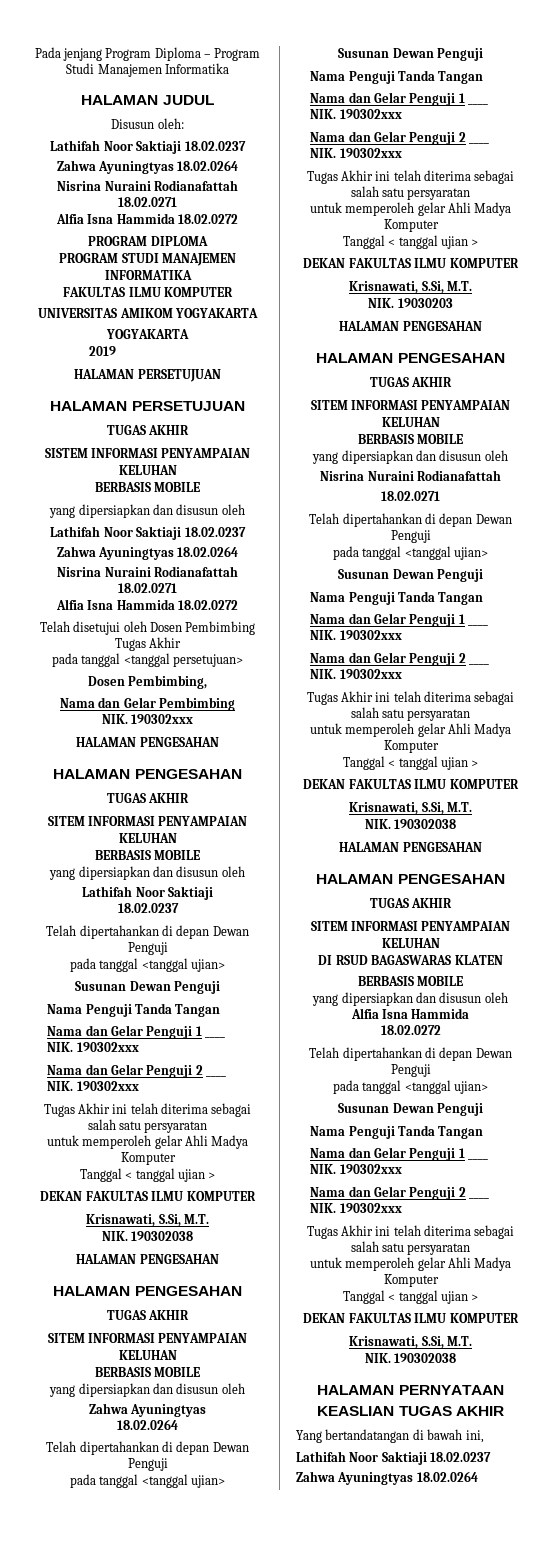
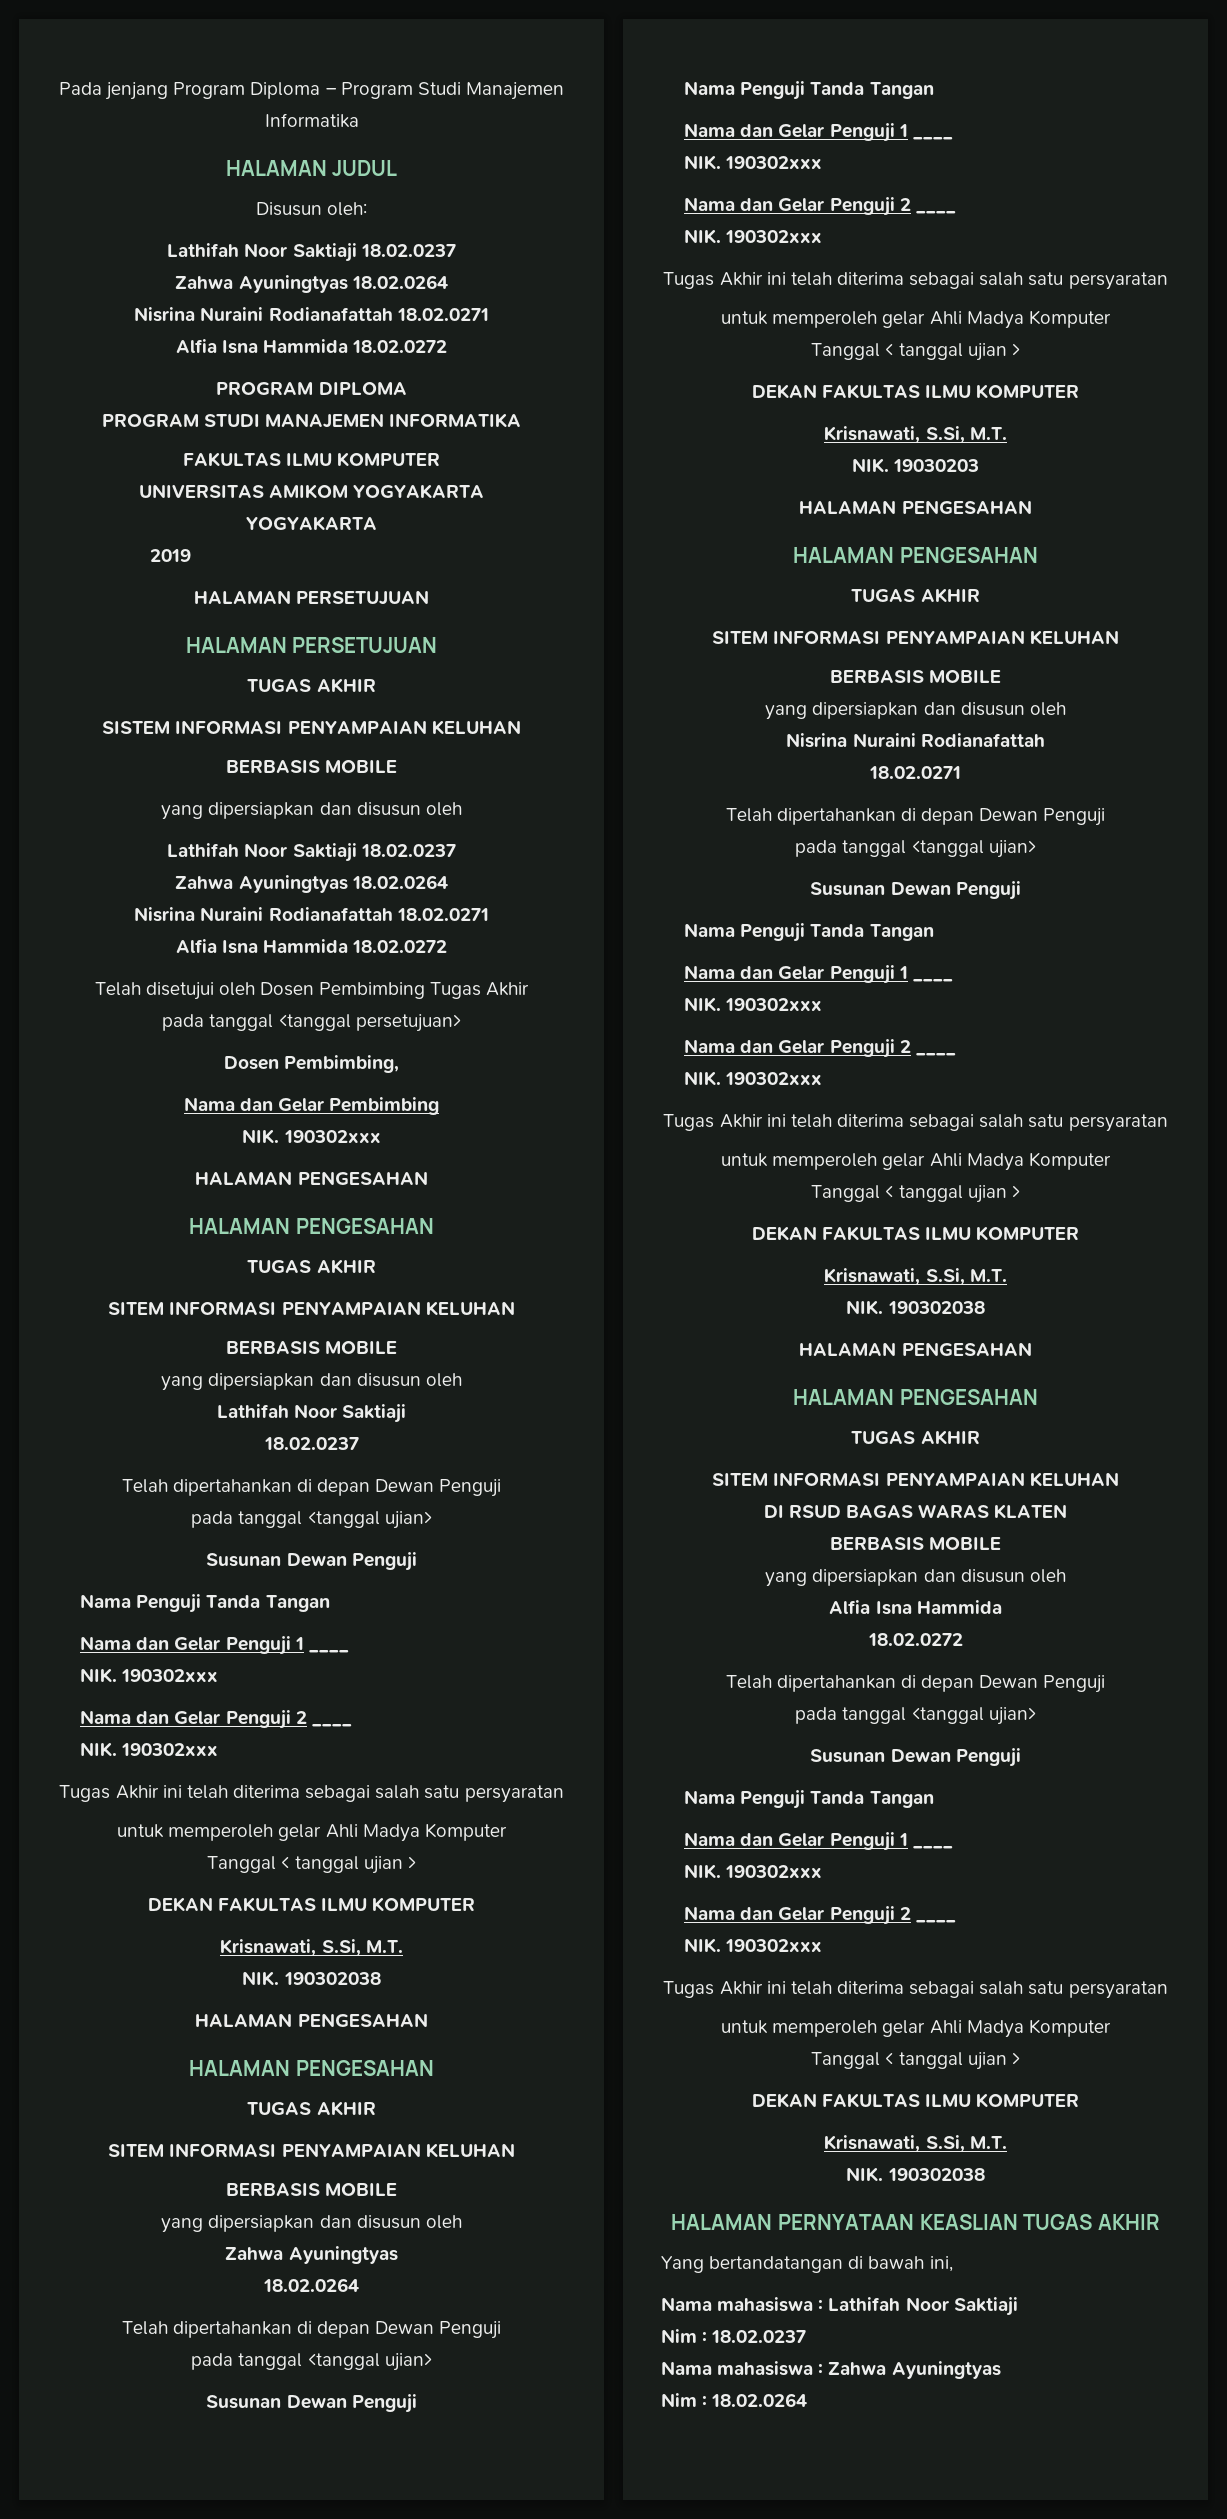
- DI RSUD BAGASWARAS KLATEN
+ DI RSUD BAGAS WARAS KLATEN
  Yang bertandatangan di bawah ini,
- Lathifah Noor Saktiaji 18.02.0237
- Zahwa Ayuningtyas 18.02.0264
+ Nama mahasiswa : Lathifah Noor Saktiaji
+ Nim : 18.02.0237
+ Nama mahasiswa : Zahwa Ayuningtyas
+ Nim : 18.02.0264

